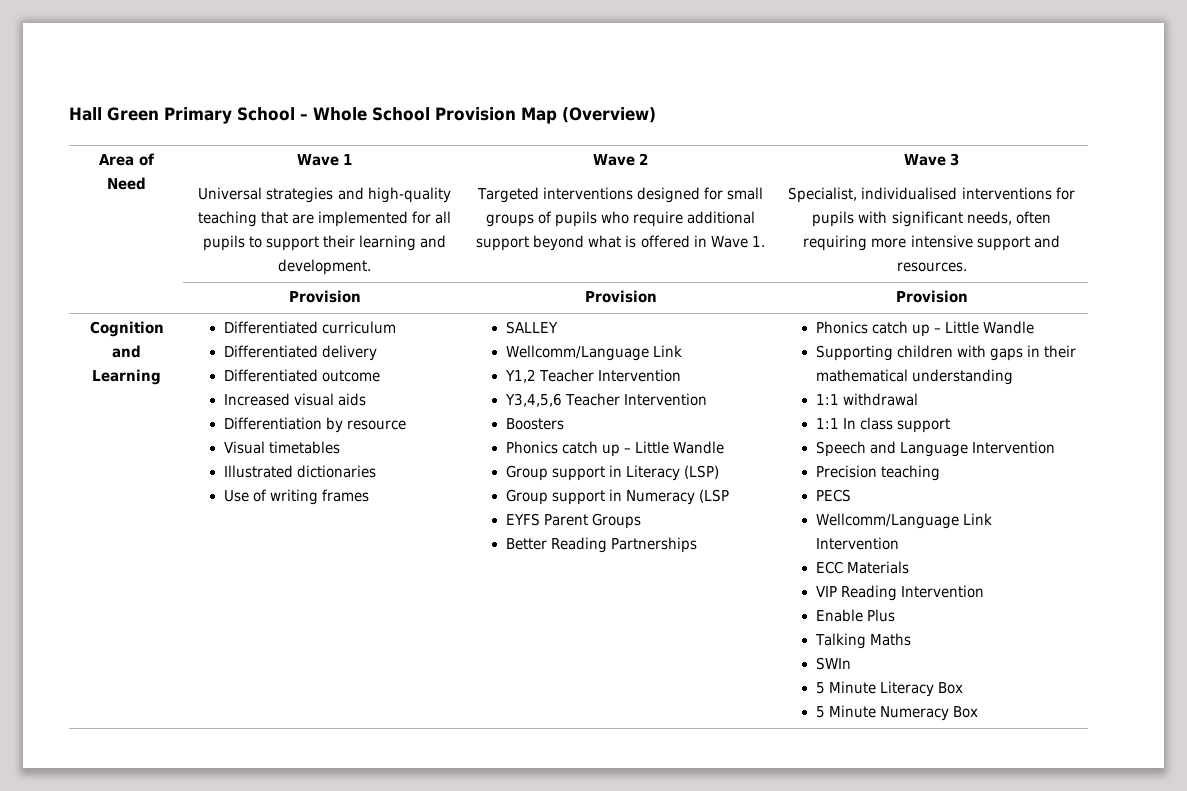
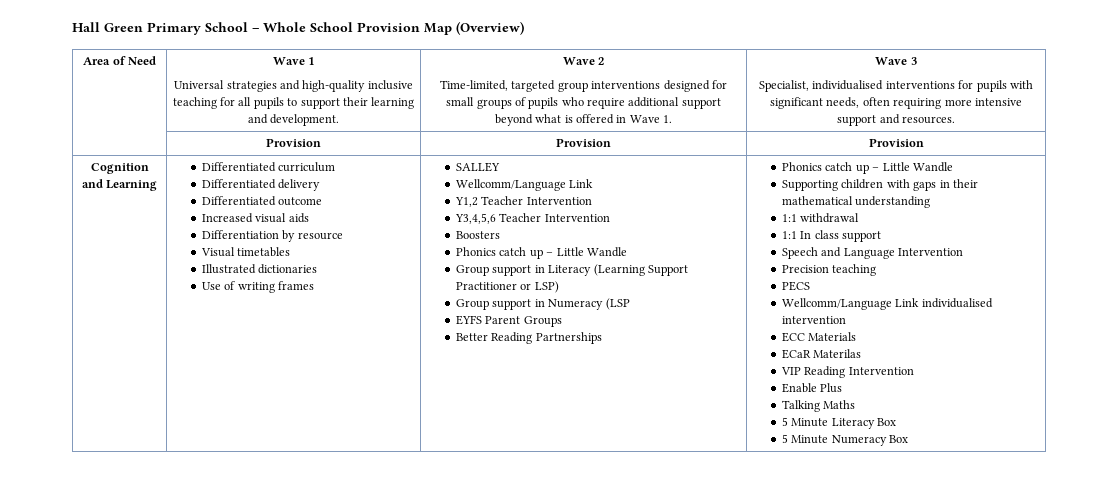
- Universal strategies and high-quality teaching that are implemented for all pupils to support their learning and development.
+ Universal strategies and high-quality inclusive teaching for all pupils to support their learning and development.
- Targeted interventions designed for small groups of pupils who require additional support beyond what is offered in Wave 1.
+ Time-limited, targeted group interventions designed for small groups of pupils who require additional support beyond what is offered in Wave 1.
- Group support in Literacy (LSP)
+ Group support in Literacy (Learning Support Practitioner or LSP)
- Wellcomm/Language Link Intervention
+ Wellcomm/Language Link individualised intervention
+ ECaR Materilas
- SWIn

